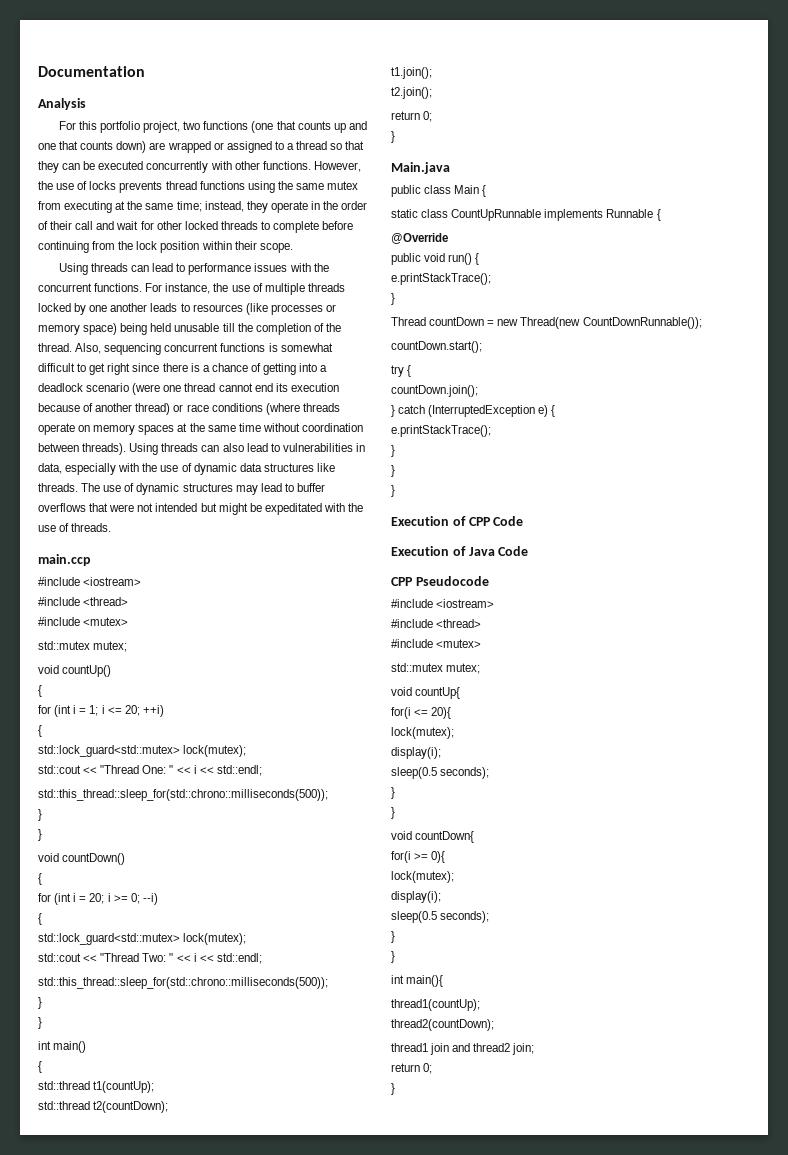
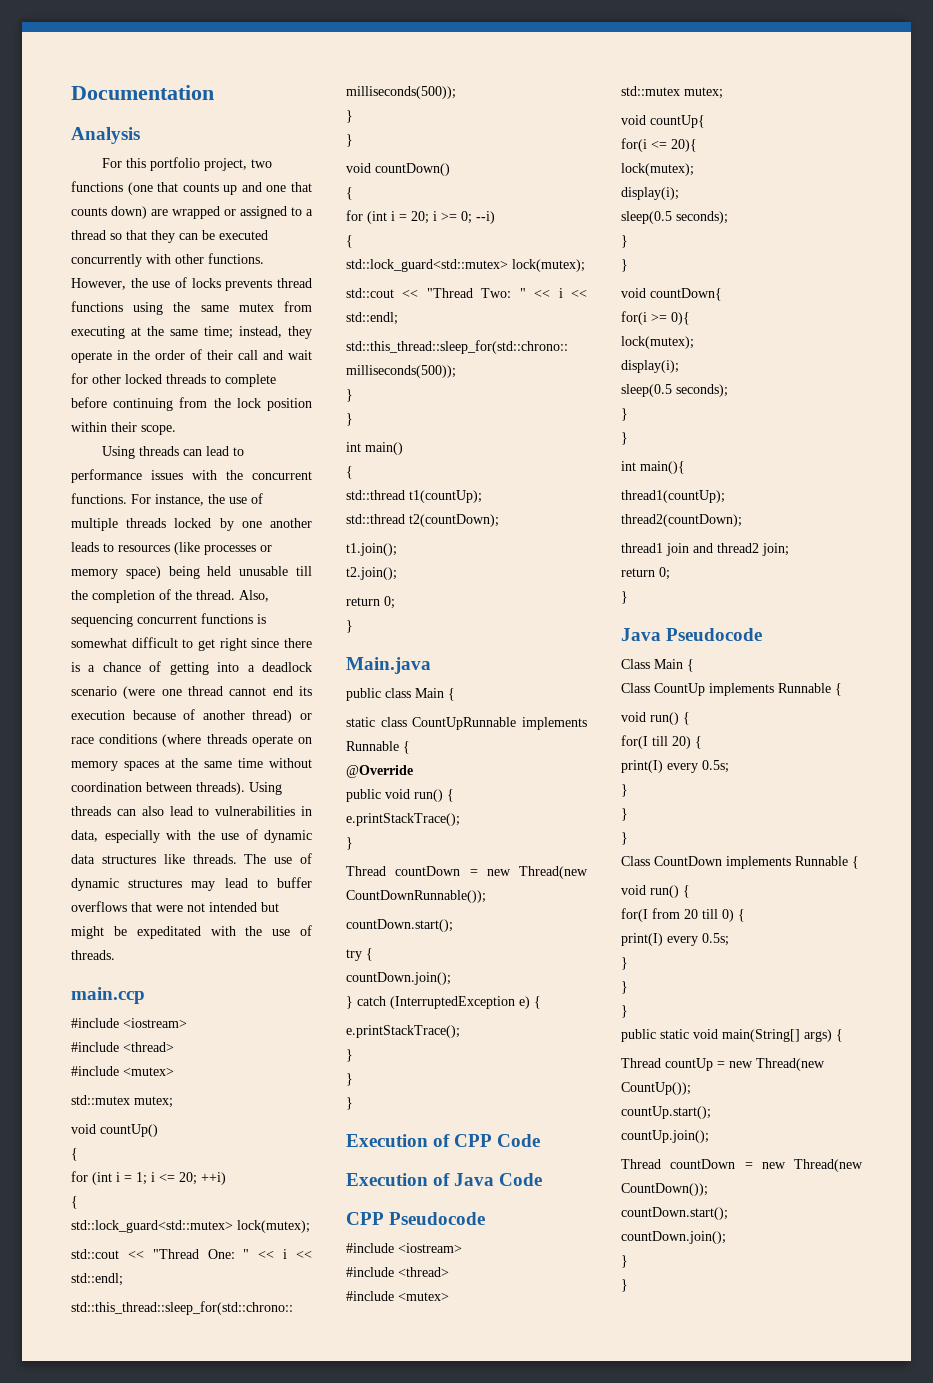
+ Java Pseudocode
+ Class Main {
+ Class CountUp implements Runnable {
+ void run() {
+ for(I till 20) {
+ print(I) every 0.5s;
+ }
+ }
+ }
+ Class CountDown implements Runnable {
+ void run() {
+ for(I from 20 till 0) {
+ print(I) every 0.5s;
+ }
+ }
+ }
+ public static void main(String[] args) {
+ Thread countUp = new Thread(new CountUp());
+ countUp.start();
+ countUp.join();
+ Thread countDown = new Thread(new CountDown());
+ countDown.start();
+ countDown.join();
+ }
+ }

